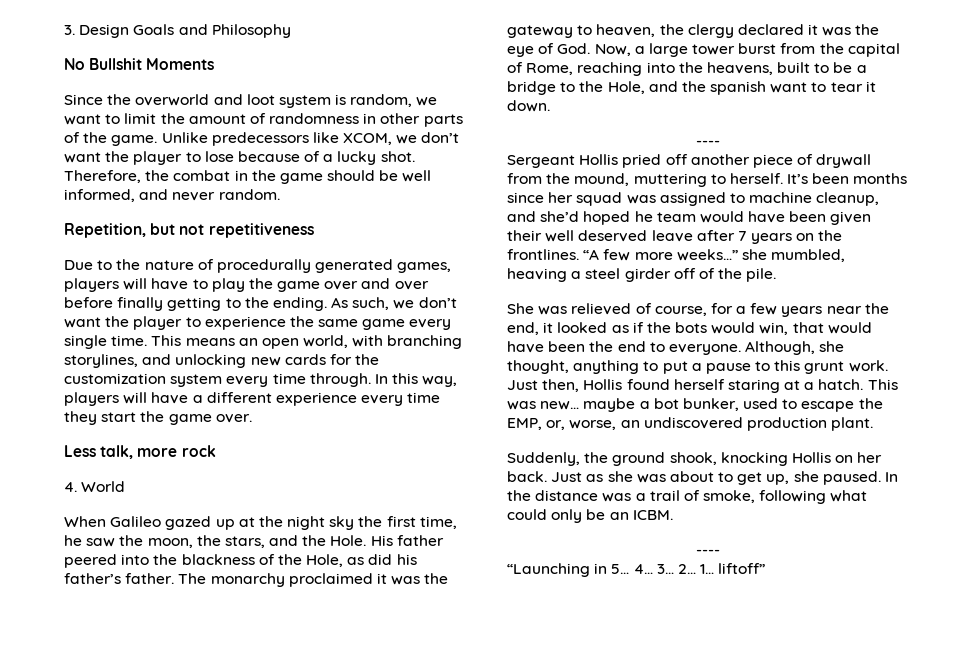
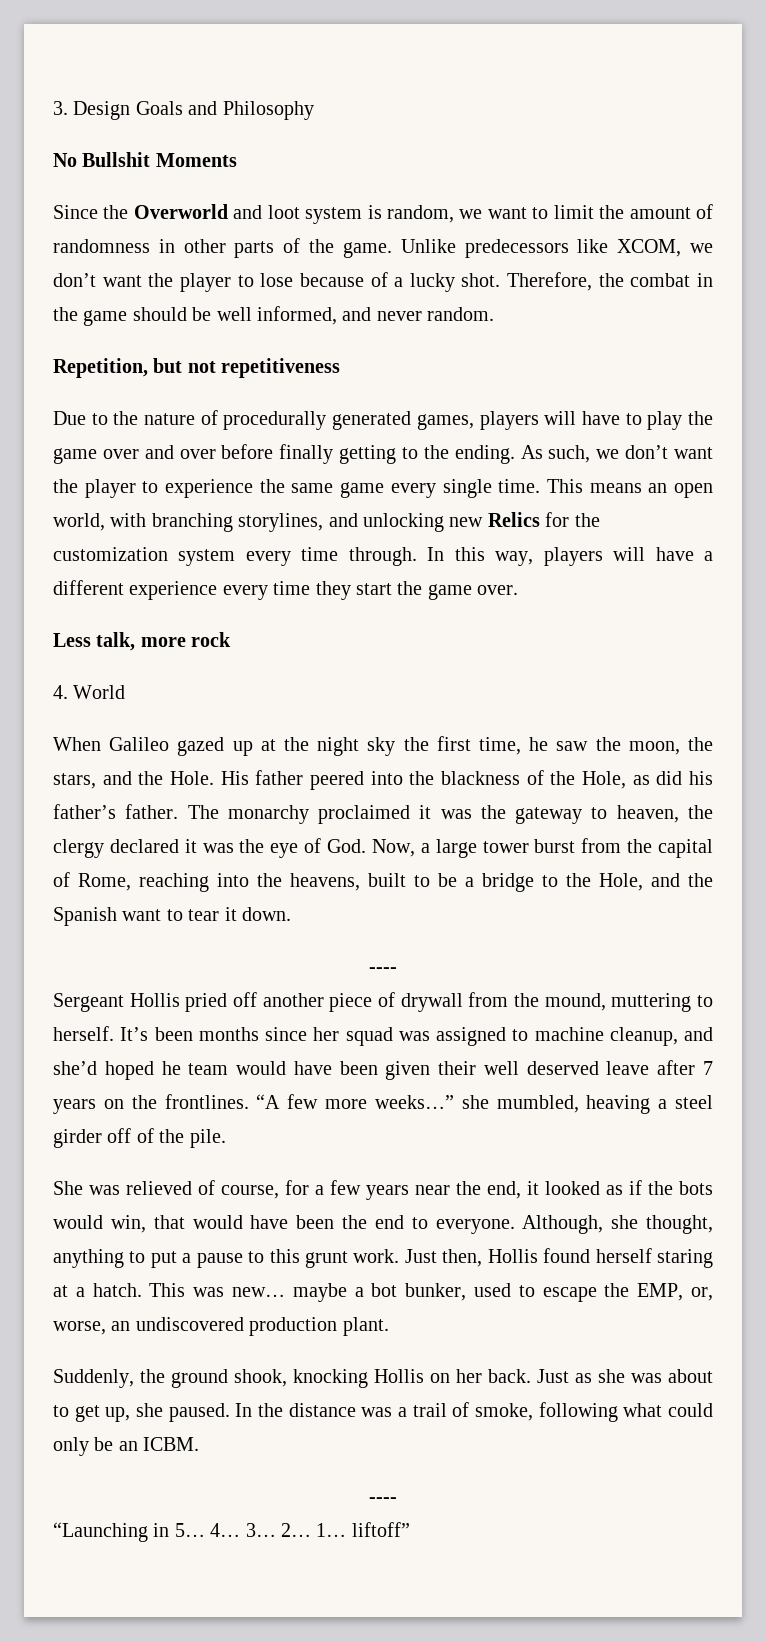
- Since the overworld and loot system is random, we want to limit the amount of randomness in other parts of the game.
+ Since the Overworld and loot system is random, we want to limit the amount of randomness in other parts of the game.
- This means an open world, with branching storylines, and unlocking new cards for the customization system every time through.
+ This means an open world, with branching storylines, and unlocking new Relics for the customization system every time through.
- The monarchy proclaimed it was the gateway to heaven, the clergy declared it was the eye of God. Now, a large tower burst from the capital of Rome, reaching into the heavens, built to be a bridge to the Hole, and the spanish want to tear it down.
+ The monarchy proclaimed it was the gateway to heaven, the clergy declared it was the eye of God. Now, a large tower burst from the capital of Rome, reaching into the heavens, built to be a bridge to the Hole, and the Spanish want to tear it down.

